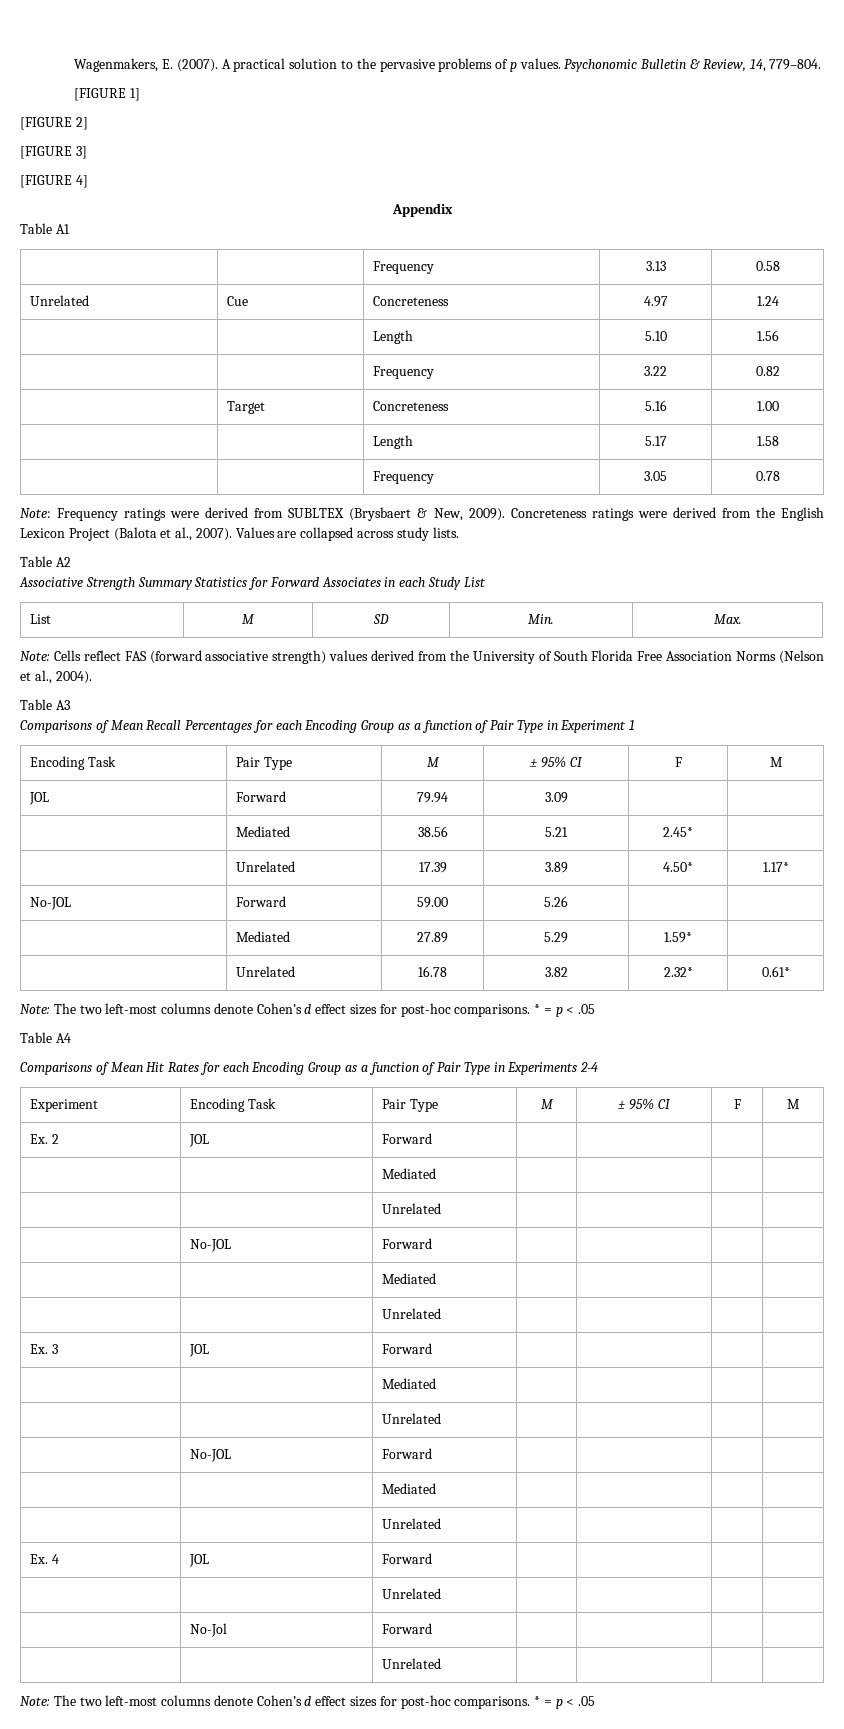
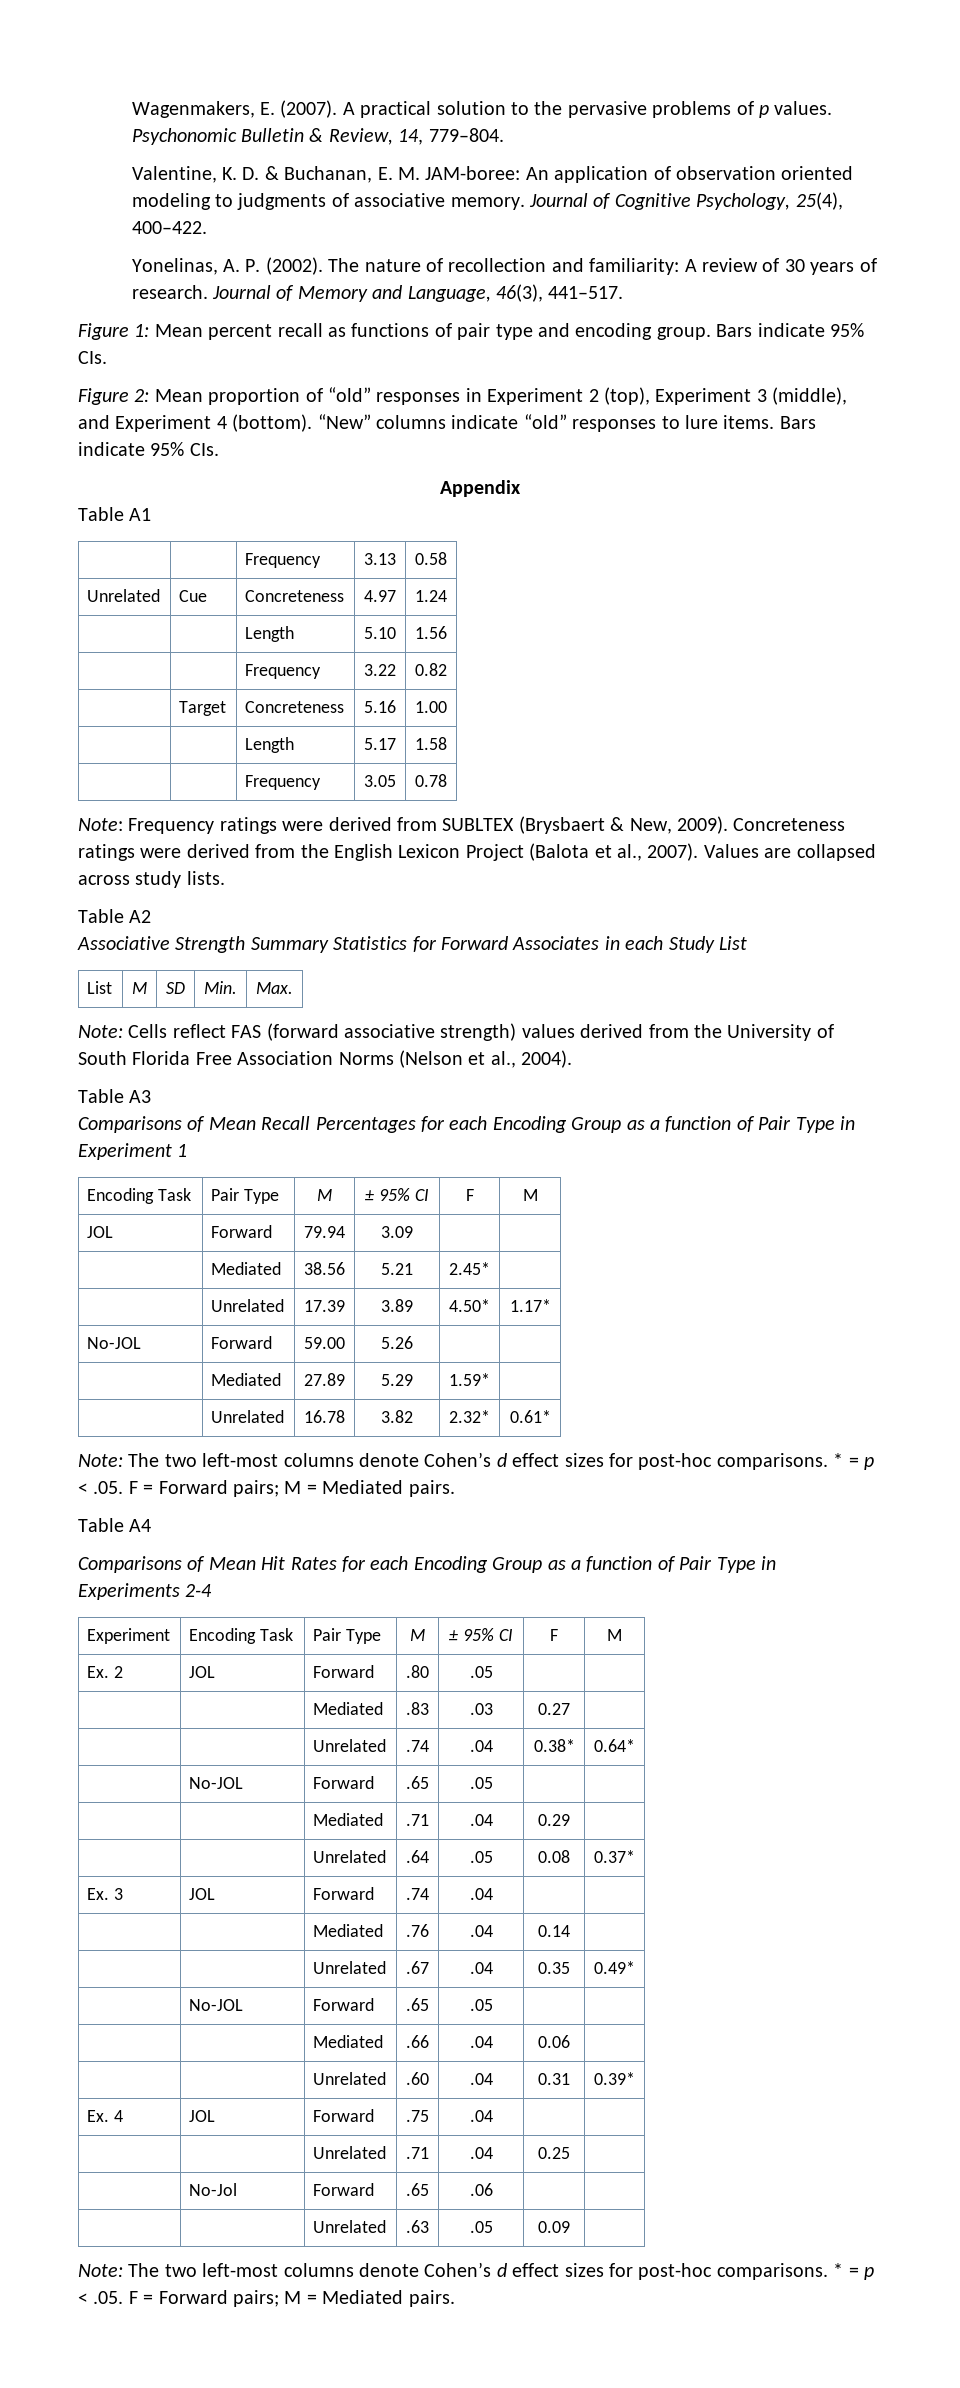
- [FIGURE 1]
- [FIGURE 2]
- [FIGURE 3]
- [FIGURE 4]
+ Valentine, K. D. & Buchanan, E. M. JAM-boree: An application of observation oriented modeling to judgments of associative memory. Journal of Cognitive Psychology, 25(4), 400–422.
+ Yonelinas, A. P. (2002). The nature of recollection and familiarity: A review of 30 years of research. Journal of Memory and Language, 46(3), 441–517.
+ Figure 1: Mean percent recall as functions of pair type and encoding group. Bars indicate 95% CIs.
+ Figure 2: Mean proportion of “old” responses in Experiment 2 (top), Experiment 3 (middle), and Experiment 4 (bottom). “New” columns indicate “old” responses to lure items. Bars indicate 95% CIs.
  | Unrelated | 16.78 | 3.82 | 2.32* | 0.61*
- Note: The two left-most columns denote Cohen’s d effect sizes for post-hoc comparisons. * = p < .05
+ Note: The two left-most columns denote Cohen’s d effect sizes for post-hoc comparisons. * = p < .05. F = Forward pairs; M = Mediated pairs.
- Ex. 2 | JOL | Forward | | | |
- | | Mediated | | | |
- | | Unrelated | | | |
- | No-JOL | Forward | | | |
- | | Mediated | | | |
- | | Unrelated | | | |
+ Ex. 2 | JOL | Forward | .80 | .05 | |
+ | | Mediated | .83 | .03 | 0.27 |
+ | | Unrelated | .74 | .04 | 0.38* | 0.64*
+ | No-JOL | Forward | .65 | .05 | |
+ | | Mediated | .71 | .04 | 0.29 |
+ | | Unrelated | .64 | .05 | 0.08 | 0.37*
- Ex. 3 | JOL | Forward | | | |
- | | Mediated | | | |
- | | Unrelated | | | |
- | No-JOL | Forward | | | |
- | | Mediated | | | |
- | | Unrelated | | | |
+ Ex. 3 | JOL | Forward | .74 | .04 | |
+ | | Mediated | .76 | .04 | 0.14 |
+ | | Unrelated | .67 | .04 | 0.35 | 0.49*
+ | No-JOL | Forward | .65 | .05 | |
+ | | Mediated | .66 | .04 | 0.06 |
+ | | Unrelated | .60 | .04 | 0.31 | 0.39*
- Ex. 4 | JOL | Forward | | | |
- | | Unrelated | | | |
+ Ex. 4 | JOL | Forward | .75 | .04 | |
+ | | Unrelated | .71 | .04 | 0.25 |
- | No-Jol | Forward | | | |
- | | Unrelated | | | |
- Note: The two left-most columns denote Cohen’s d effect sizes for post-hoc comparisons. * = p < .05
+ | No-Jol | Forward | .65 | .06 | |
+ | | Unrelated | .63 | .05 | 0.09 |
+ Note: The two left-most columns denote Cohen’s d effect sizes for post-hoc comparisons. * = p < .05. F = Forward pairs; M = Mediated pairs.

